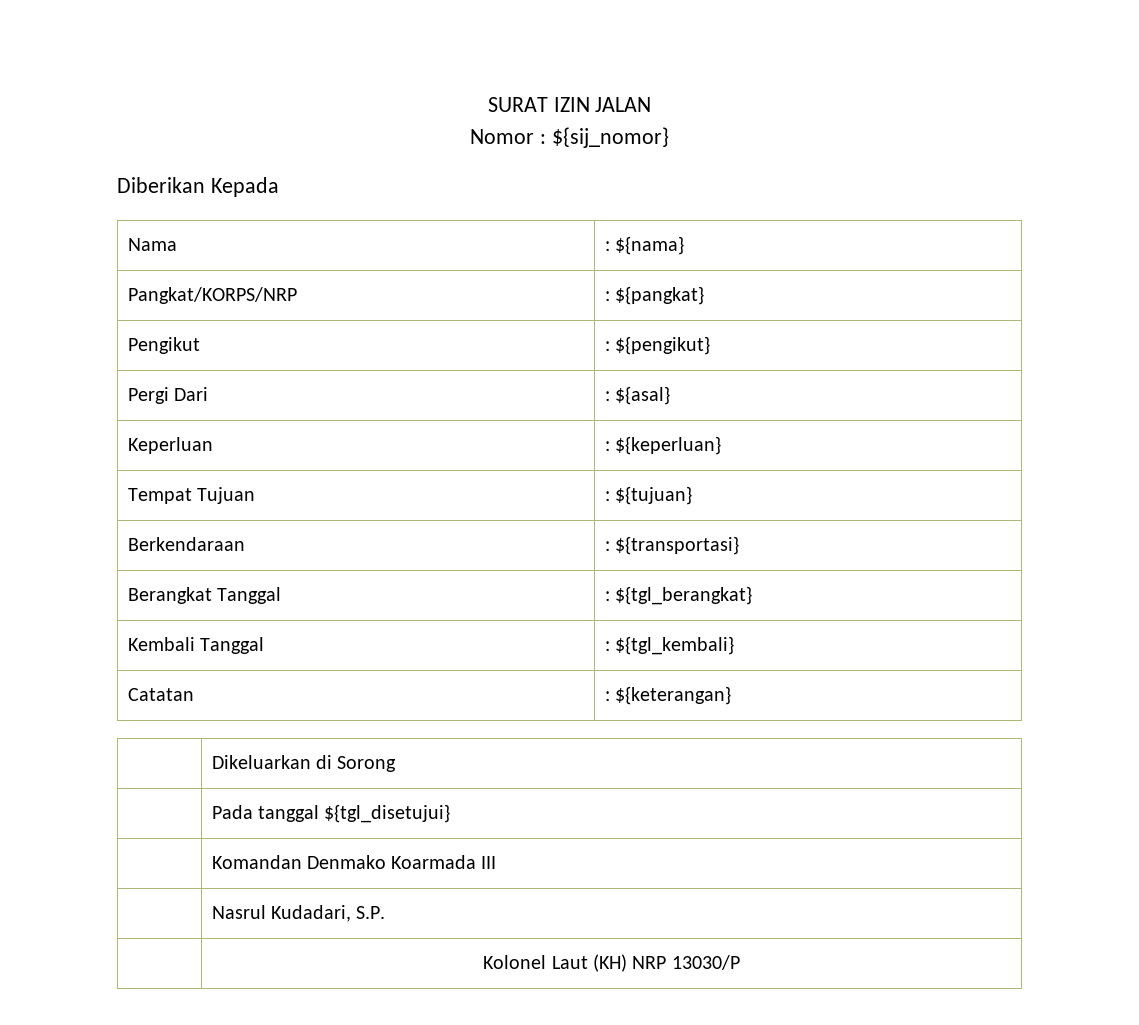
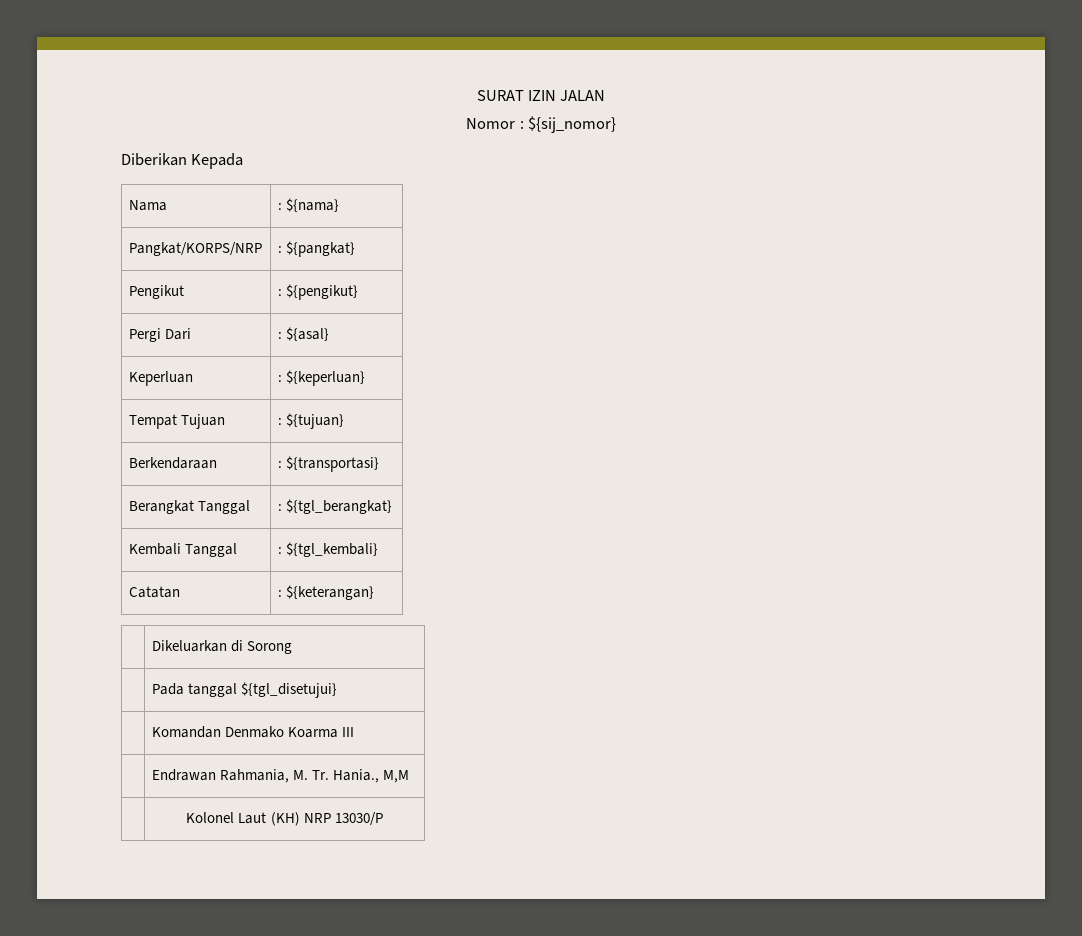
- | Komandan Denmako Koarmada III
+ | Komandan Denmako Koarma III
- | Nasrul Kudadari, S.P.
+ | Endrawan Rahmania, M. Tr. Hania., M,M

